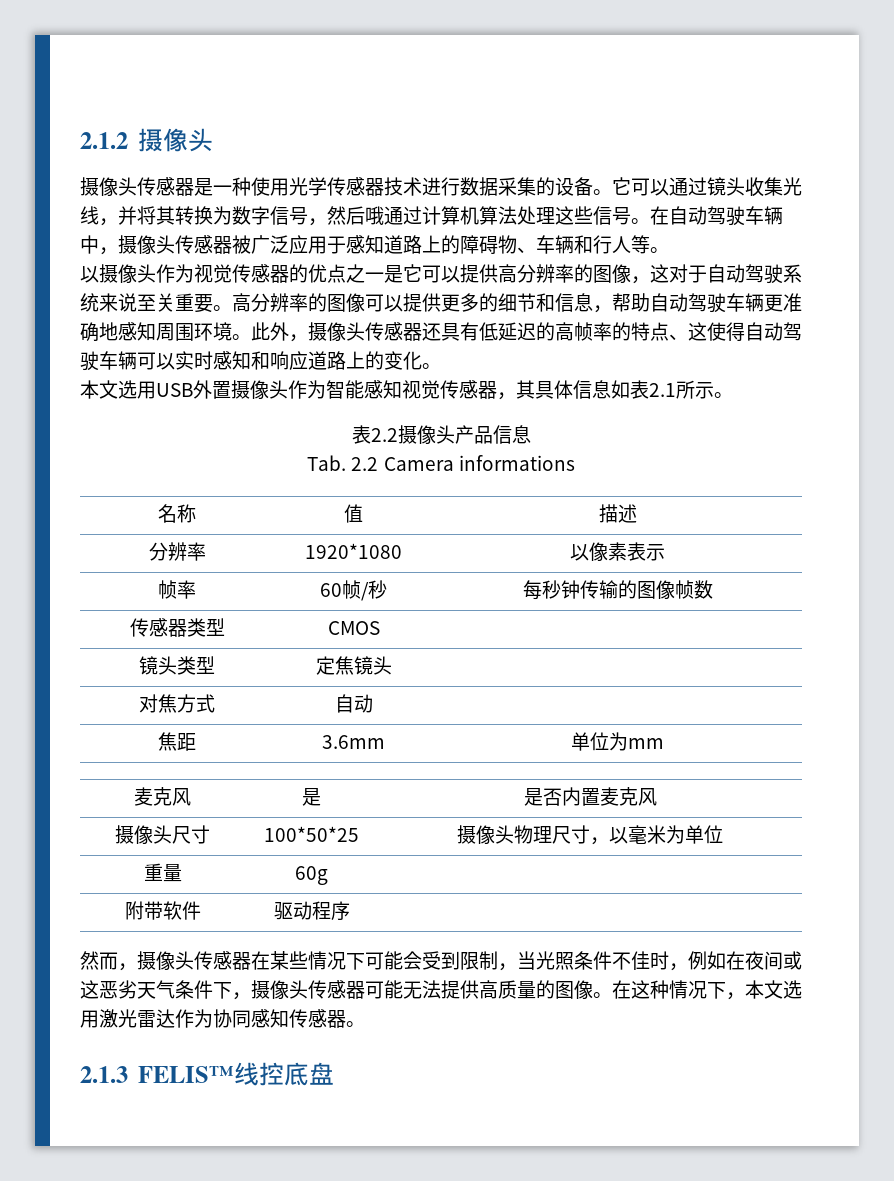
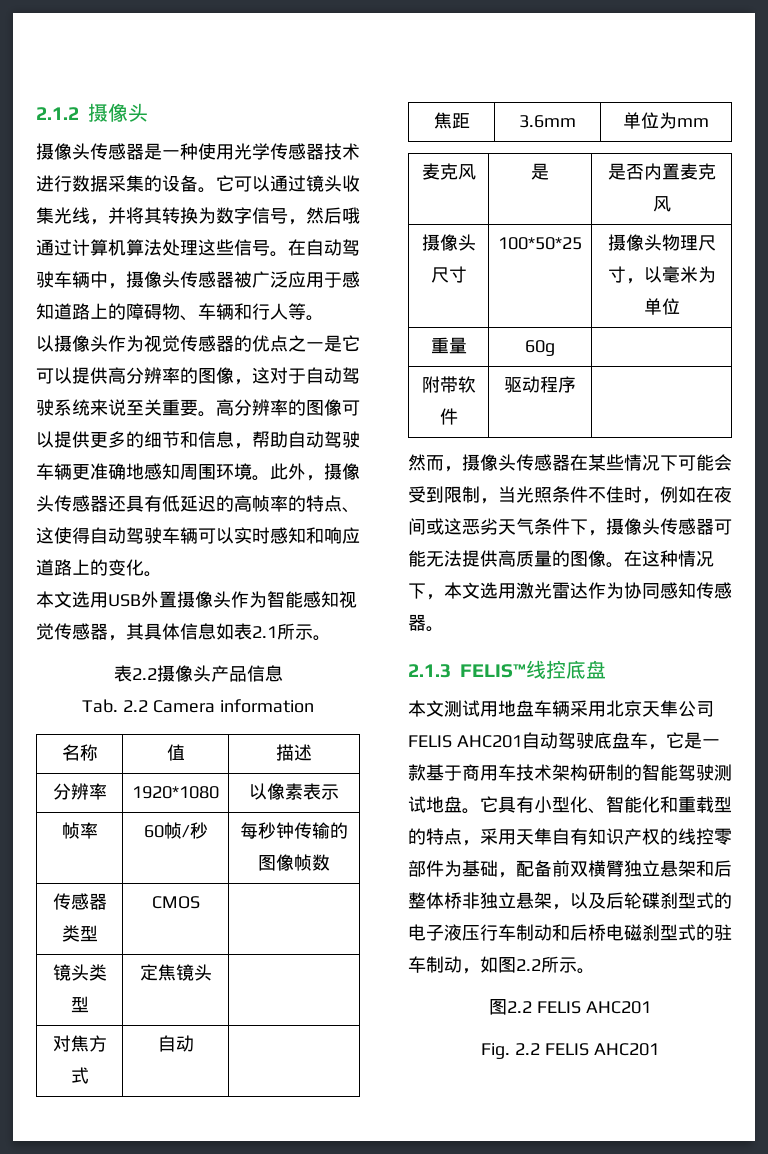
- Tab. 2.2 Camera informations
+ Tab. 2.2 Camera information
+ 本文测试用地盘车辆采用北京天隼公司FELIS AHC201自动驾驶底盘车，它是一款基于商用车技术架构研制的智能驾驶测试地盘。它具有小型化、智能化和重载型的特点，采用天隼自有知识产权的线控零部件为基础，配备前双横臂独立悬架和后整体桥非独立悬架，以及后轮碟刹型式的电子液压行车制动和后桥电磁刹型式的驻车制动，如图2.2所示。
+ 图2.2 FELIS AHC201
+ Fig. 2.2 FELIS AHC201

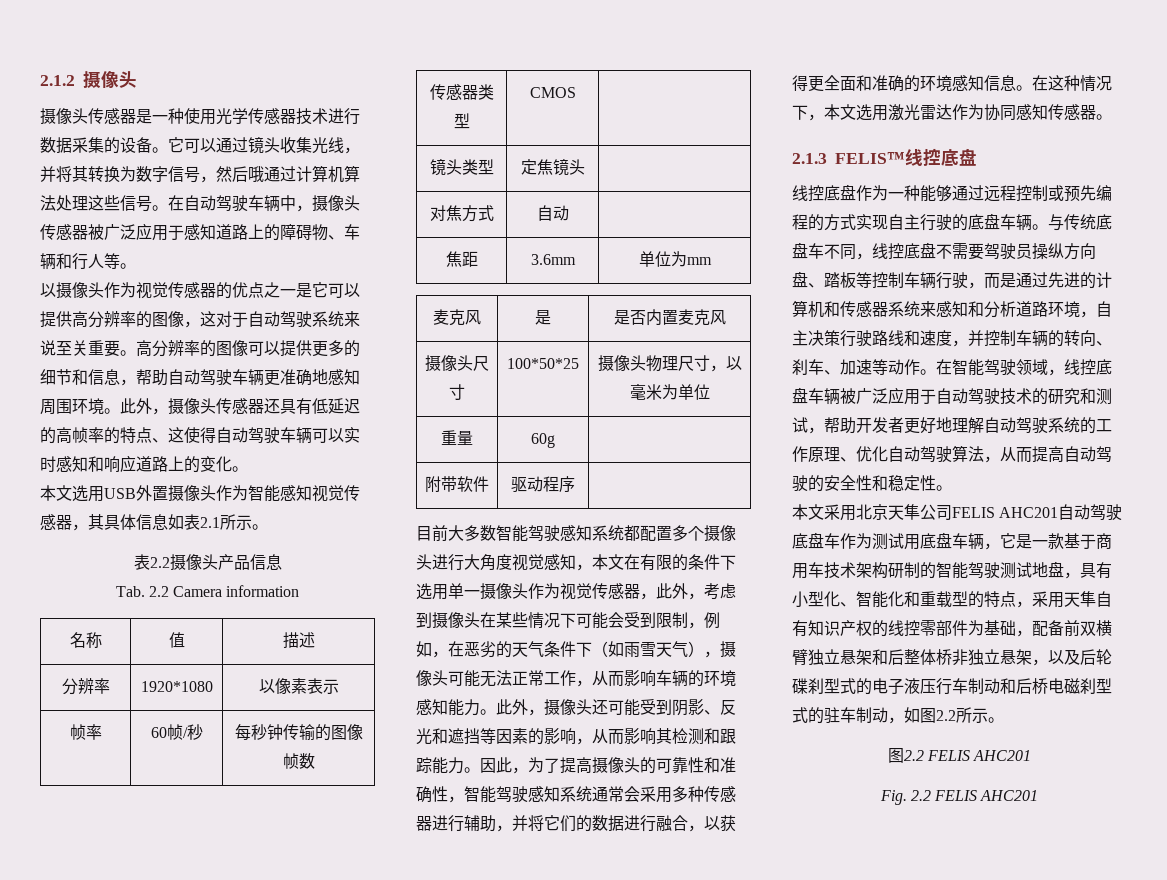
- 然而，摄像头传感器在某些情况下可能会受到限制，当光照条件不佳时，例如在夜间或这恶劣天气条件下，摄像头传感器可能无法提供高质量的图像。
+ 目前大多数智能驾驶感知系统都配置多个摄像头进行大角度视觉感知，本文在有限的条件下选用单一摄像头作为视觉传感器，此外，考虑到摄像头在某些情况下可能会受到限制，例如，在恶劣的天气条件下（如雨雪天气），摄像头可能无法正常工作，从而影响车辆的环境感知能力。此外，摄像头还可能受到阴影、反光和遮挡等因素的影响，从而影响其检测和跟踪能力。因此，为了提高摄像头的可靠性和准确性，智能驾驶感知系统通常会采用多种传感器进行辅助，并将它们的数据进行融合，以获得更全面和准确的环境感知信息。
- 本文测试用地盘车辆采用北京天隼公司FELIS AHC201自动驾驶底盘车，它是一款基于商用车技术架构研制的智能驾驶测试地盘。它具有小型化、智能化和重载型的特点，采用天隼自有知识产权的线控零部件为基础，配备前双横臂独立悬架和后整体桥非独立悬架，以及后轮碟刹型式的电子液压行车制动和后桥电磁刹型式的驻车制动，如图2.2所示。
+ 线控底盘作为一种能够通过远程控制或预先编程的方式实现自主行驶的底盘车辆。与传统底盘车不同，线控底盘不需要驾驶员操纵方向盘、踏板等控制车辆行驶，而是通过先进的计算机和传感器系统来感知和分析道路环境，自主决策行驶路线和速度，并控制车辆的转向、刹车、加速等动作。在智能驾驶领域，线控底盘车辆被广泛应用于自动驾驶技术的研究和测试，帮助开发者更好地理解自动驾驶系统的工作原理、优化自动驾驶算法，从而提高自动驾驶的安全性和稳定性。
+ 本文采用北京天隼公司FELIS AHC201自动驾驶底盘车作为测试用底盘车辆，它是一款基于商用车技术架构研制的智能驾驶测试地盘，具有小型化、智能化和重载型的特点，采用天隼自有知识产权的线控零部件为基础，配备前双横臂独立悬架和后整体桥非独立悬架，以及后轮碟刹型式的电子液压行车制动和后桥电磁刹型式的驻车制动，如图2.2所示。

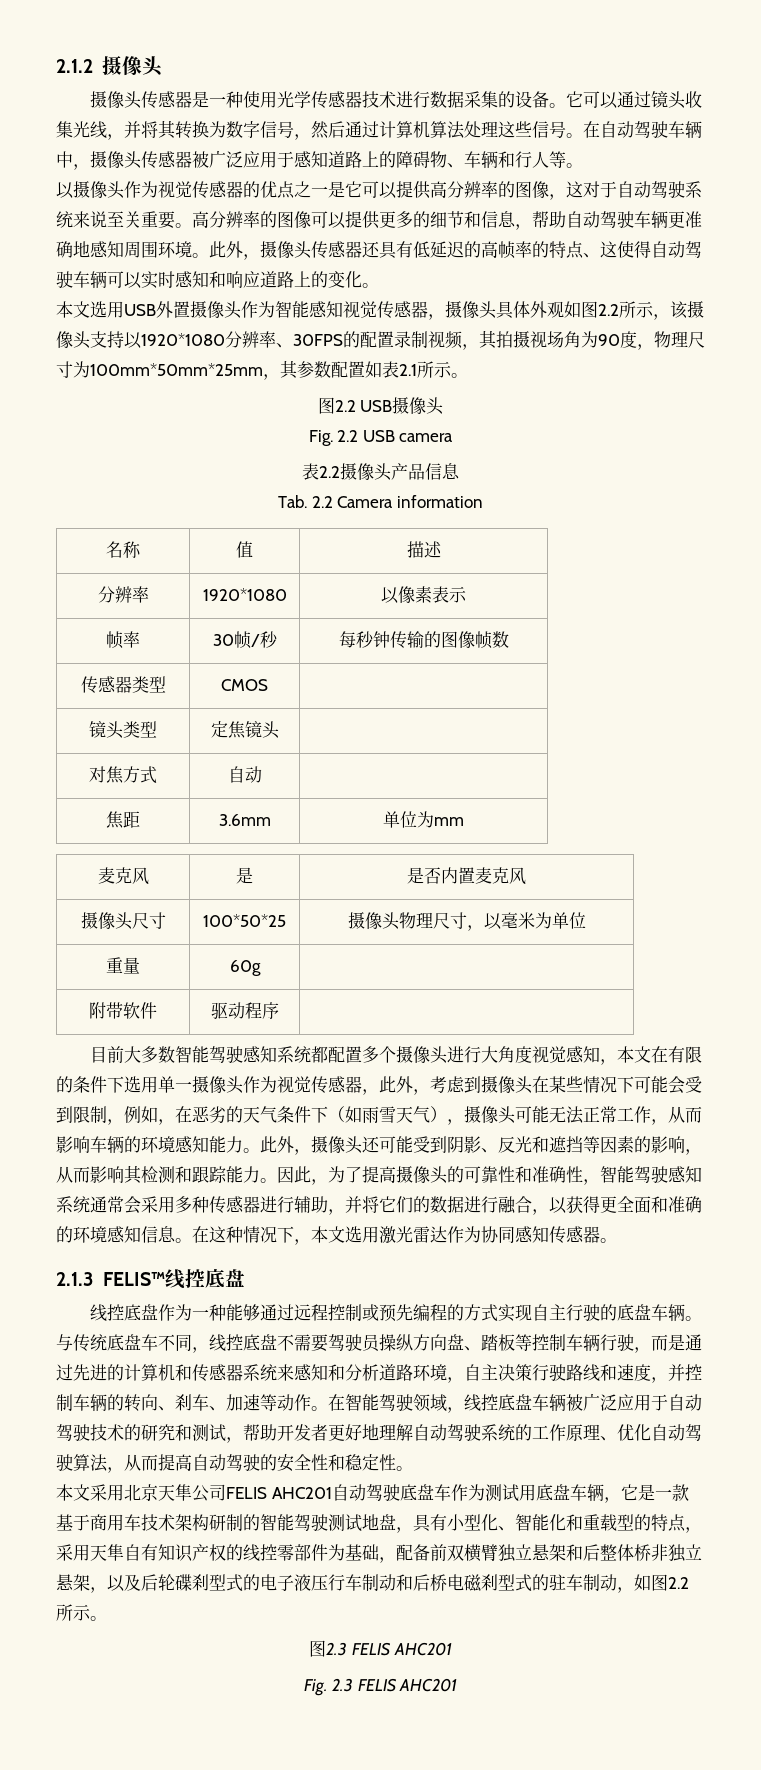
- 它可以通过镜头收集光线，并将其转换为数字信号，然后哦通过计算机算法处理这些信号。
+ 它可以通过镜头收集光线，并将其转换为数字信号，然后通过计算机算法处理这些信号。
- 本文选用USB外置摄像头作为智能感知视觉传感器，其具体信息如表2.1所示。
+ 本文选用USB外置摄像头作为智能感知视觉传感器，摄像头具体外观如图2.2所示，该摄像头支持以1920*1080分辨率、30FPS的配置录制视频，其拍摄视场角为90度，物理尺寸为100mm*50mm*25mm，其参数配置如表2.1所示。
+ 图2.2 USB摄像头
+ Fig. 2.2 USB camera
- 帧率 | 60帧/秒 | 每秒钟传输的图像帧数
+ 帧率 | 30帧/秒 | 每秒钟传输的图像帧数
- 图2.2 FELIS AHC201
+ 图2.3 FELIS AHC201
- Fig. 2.2 FELIS AHC201
+ Fig. 2.3 FELIS AHC201

